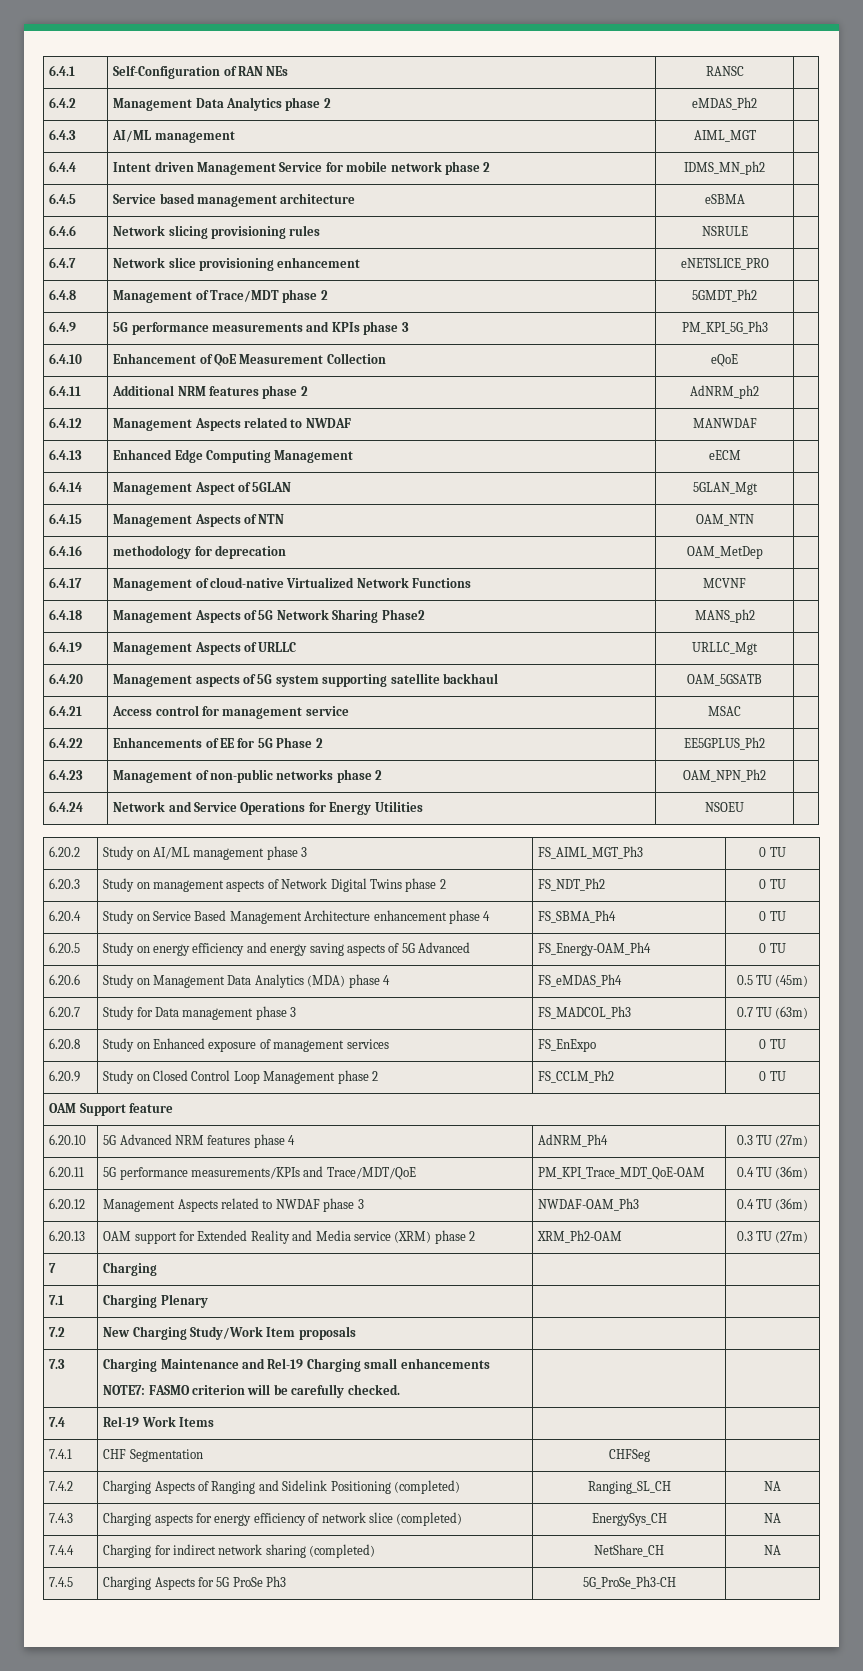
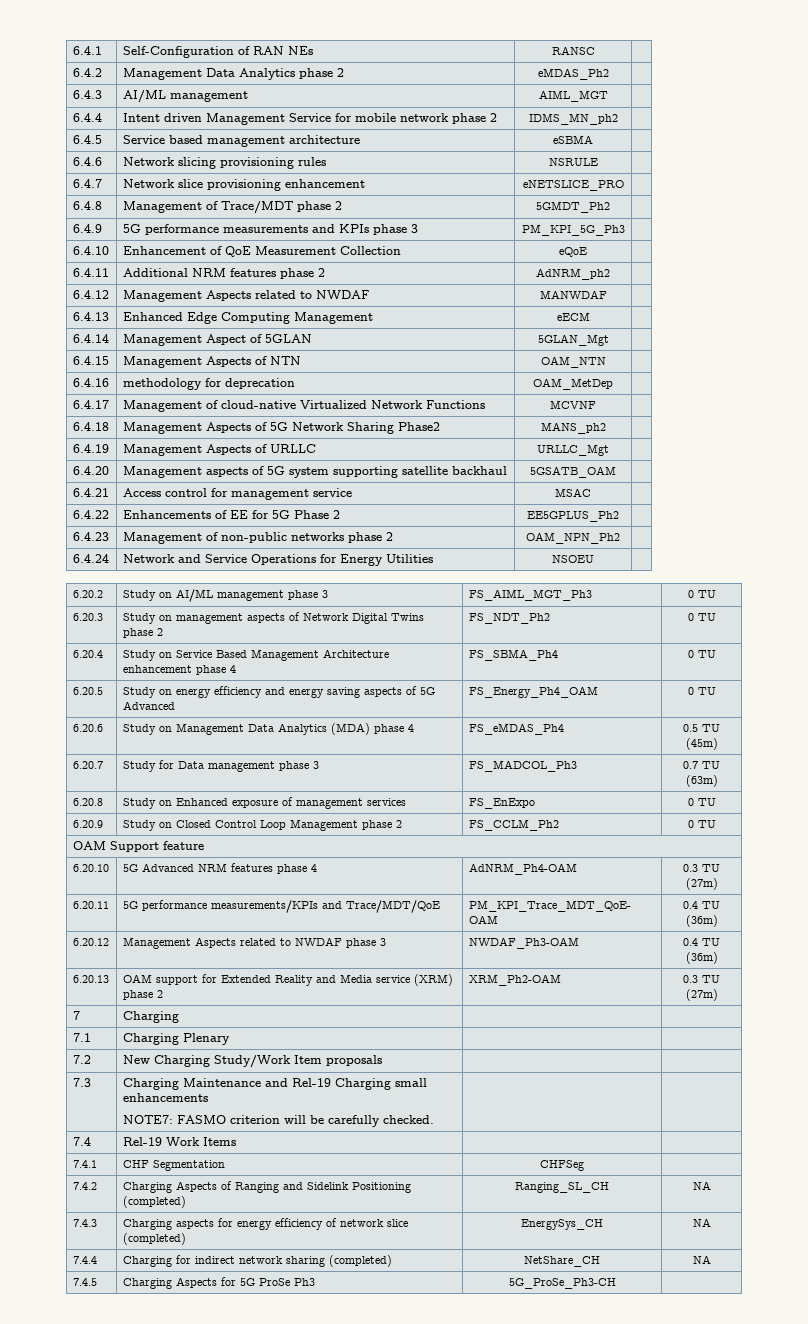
- 6.4.20 | Management aspects of 5G system supporting satellite backhaul | OAM_5GSATB |
+ 6.4.20 | Management aspects of 5G system supporting satellite backhaul | 5GSATB_OAM |
- 6.20.5 | Study on energy efficiency and energy saving aspects of 5G Advanced | FS_Energy-OAM_Ph4 | 0 TU
+ 6.20.5 | Study on energy efficiency and energy saving aspects of 5G Advanced | FS_Energy_Ph4_OAM | 0 TU
- 6.20.10 | 5G Advanced NRM features phase 4 | AdNRM_Ph4 | 0.3 TU (27m)
+ 6.20.10 | 5G Advanced NRM features phase 4 | AdNRM_Ph4-OAM | 0.3 TU (27m)
- 6.20.12 | Management Aspects related to NWDAF phase 3 | NWDAF-OAM_Ph3 | 0.4 TU (36m)
+ 6.20.12 | Management Aspects related to NWDAF phase 3 | NWDAF_Ph3-OAM | 0.4 TU (36m)

